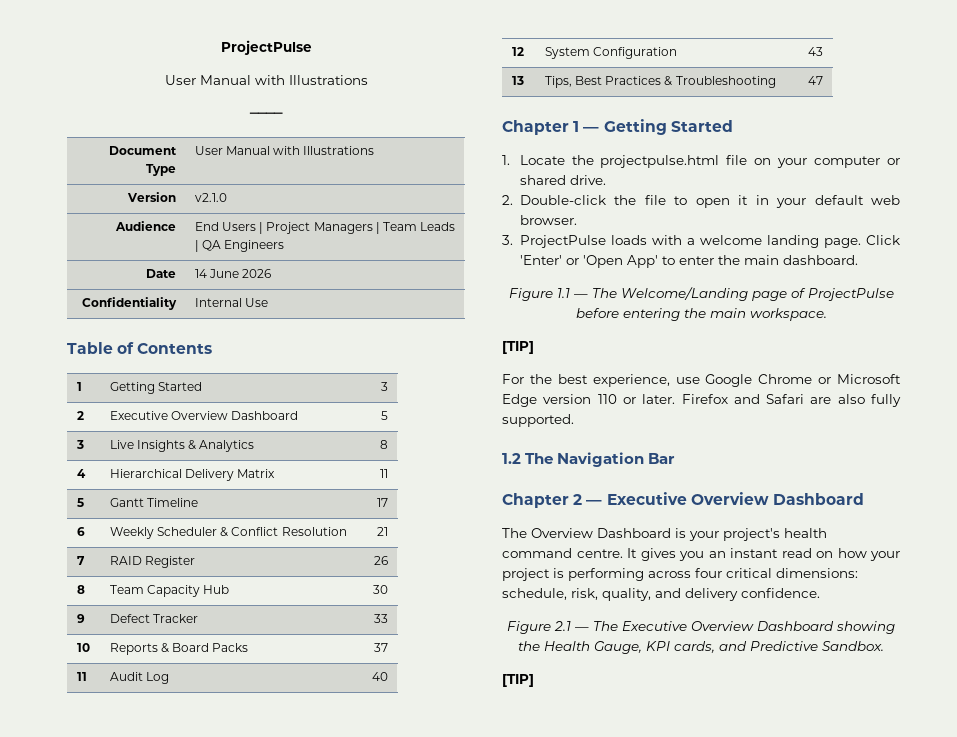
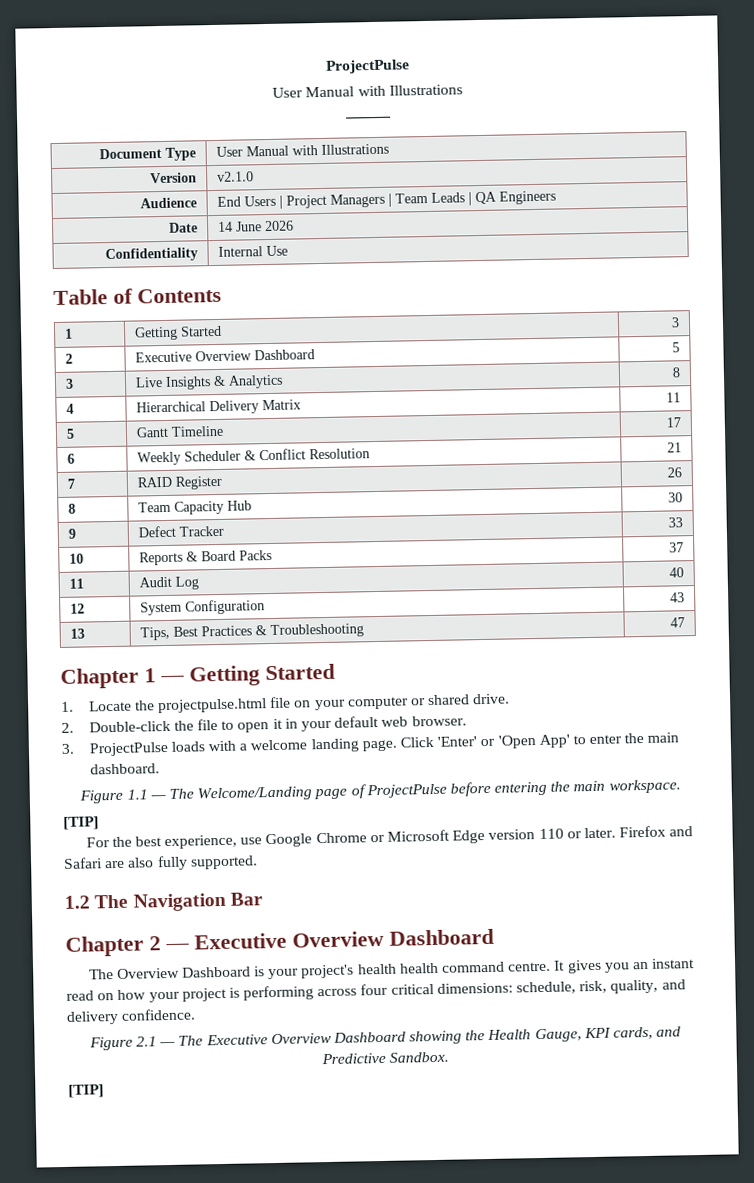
- The Overview Dashboard is your project's health command centre.
+ The Overview Dashboard is your project's health health command centre.

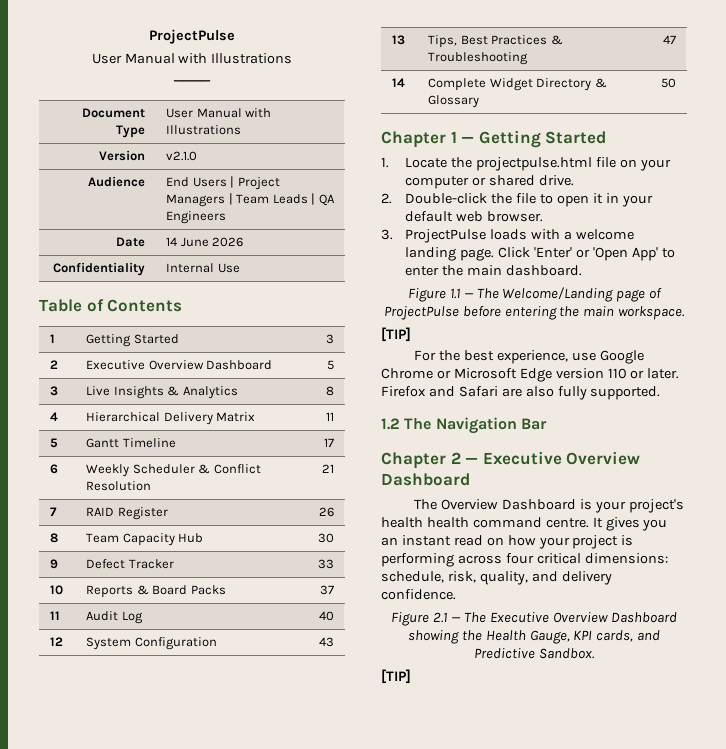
+ 14 | Complete Widget Directory & Glossary | 50

